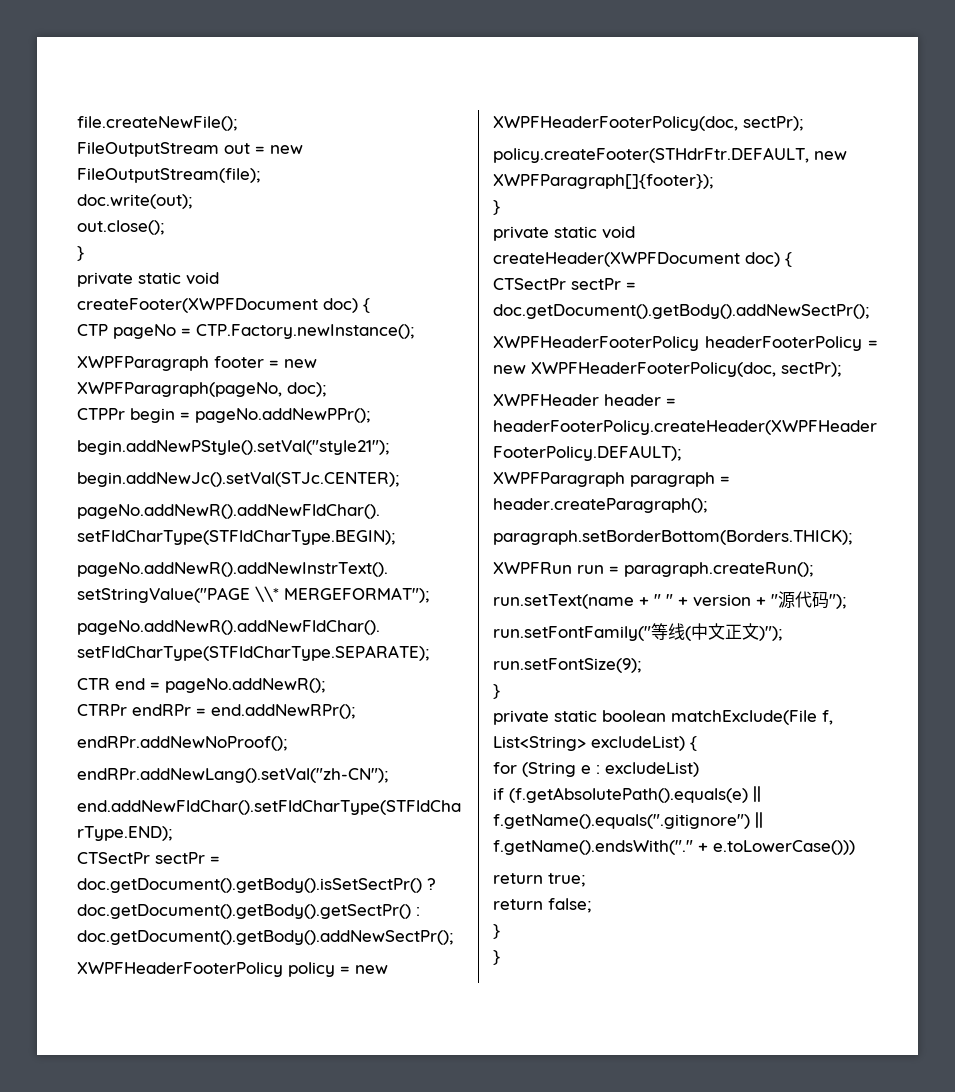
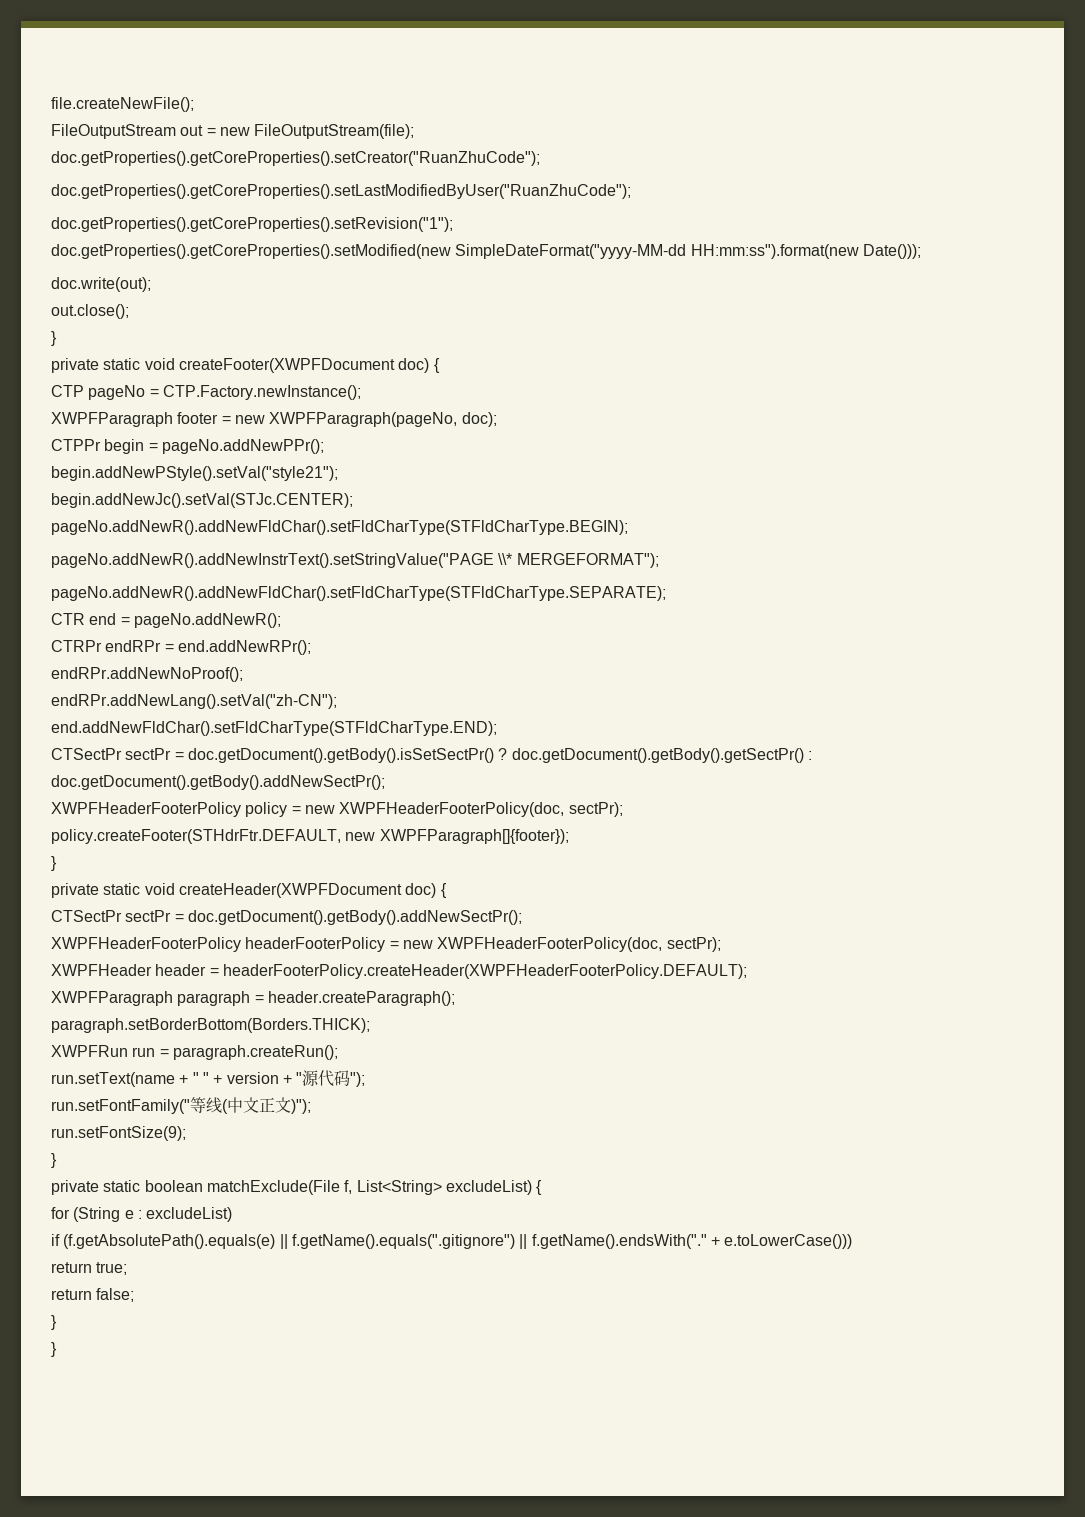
+ doc.getProperties().getCoreProperties().setCreator("RuanZhuCode");
+ doc.getProperties().getCoreProperties().setLastModifiedByUser("RuanZhuCode");
+ doc.getProperties().getCoreProperties().setRevision("1");
+ doc.getProperties().getCoreProperties().setModified(new SimpleDateFormat("yyyy-MM-dd HH:mm:ss").format(new Date()));

